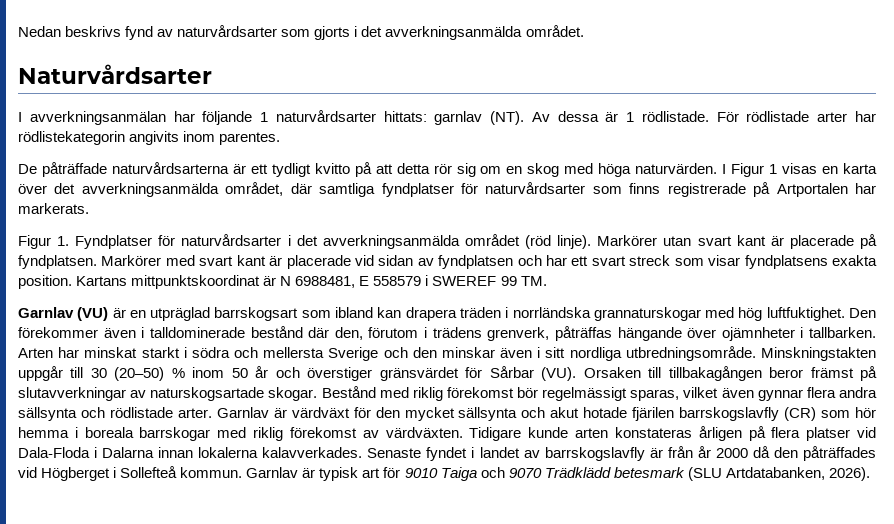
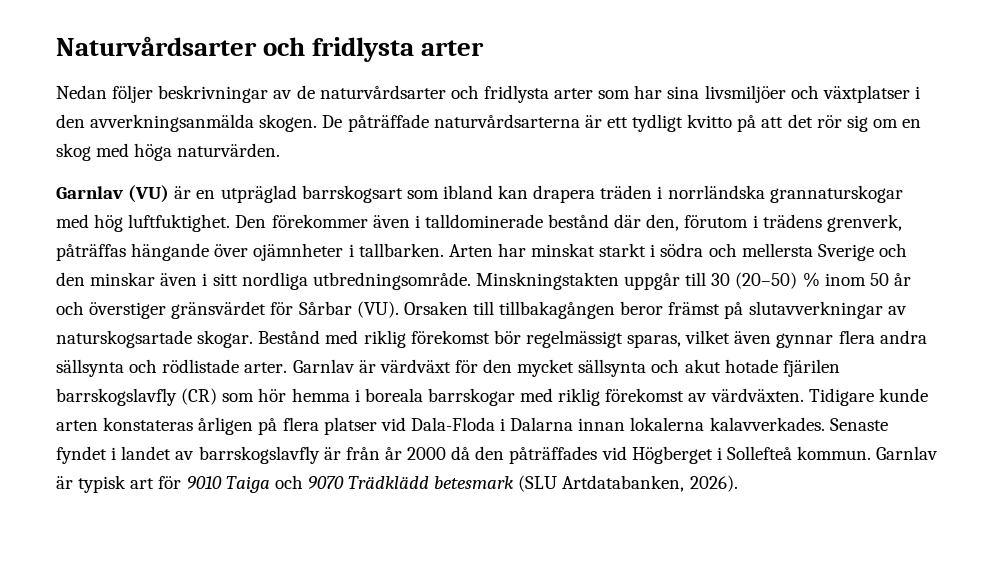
- Nedan beskrivs fynd av naturvårdsarter som gjorts i det avverkningsanmälda området.
- Naturvårdsarter
- I avverkningsanmälan har följande 1 naturvårdsarter hittats: garnlav (NT). Av dessa är 1 rödlistade. För rödlistade arter har rödlistekategorin angivits inom parentes.
- De påträffade naturvårdsarterna är ett tydligt kvitto på att detta rör sig om en skog med höga naturvärden. I Figur 1 visas en karta över det avverkningsanmälda området, där samtliga fyndplatser för naturvårdsarter som finns registrerade på Artportalen har markerats.
- Figur 1. Fyndplatser för naturvårdsarter i det avverkningsanmälda området (röd linje). Markörer utan svart kant är placerade på fyndplatsen. Markörer med svart kant är placerade vid sidan av fyndplatsen och har ett svart streck som visar fyndplatsens exakta position. Kartans mittpunktskoordinat är N 6988481, E 558579 i SWEREF 99 TM.
+ Naturvårdsarter och fridlysta arter
+ Nedan följer beskrivningar av de naturvårdsarter och fridlysta arter som har sina livsmiljöer och växtplatser i den avverkningsanmälda skogen. De påträffade naturvårdsarterna är ett tydligt kvitto på att det rör sig om en skog med höga naturvärden.

